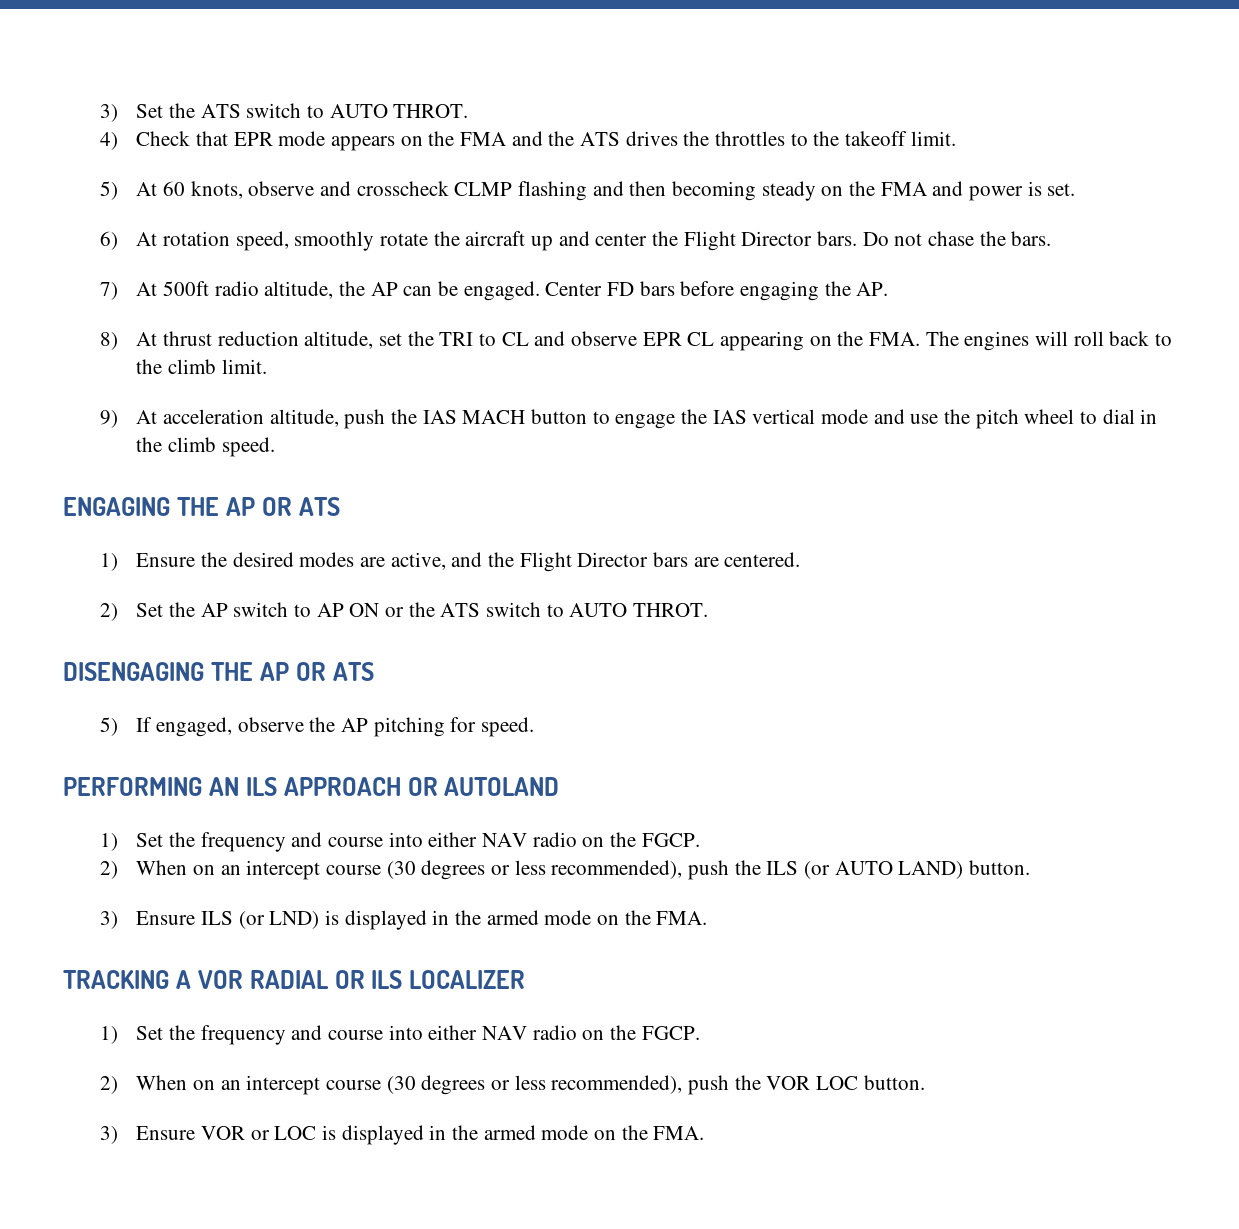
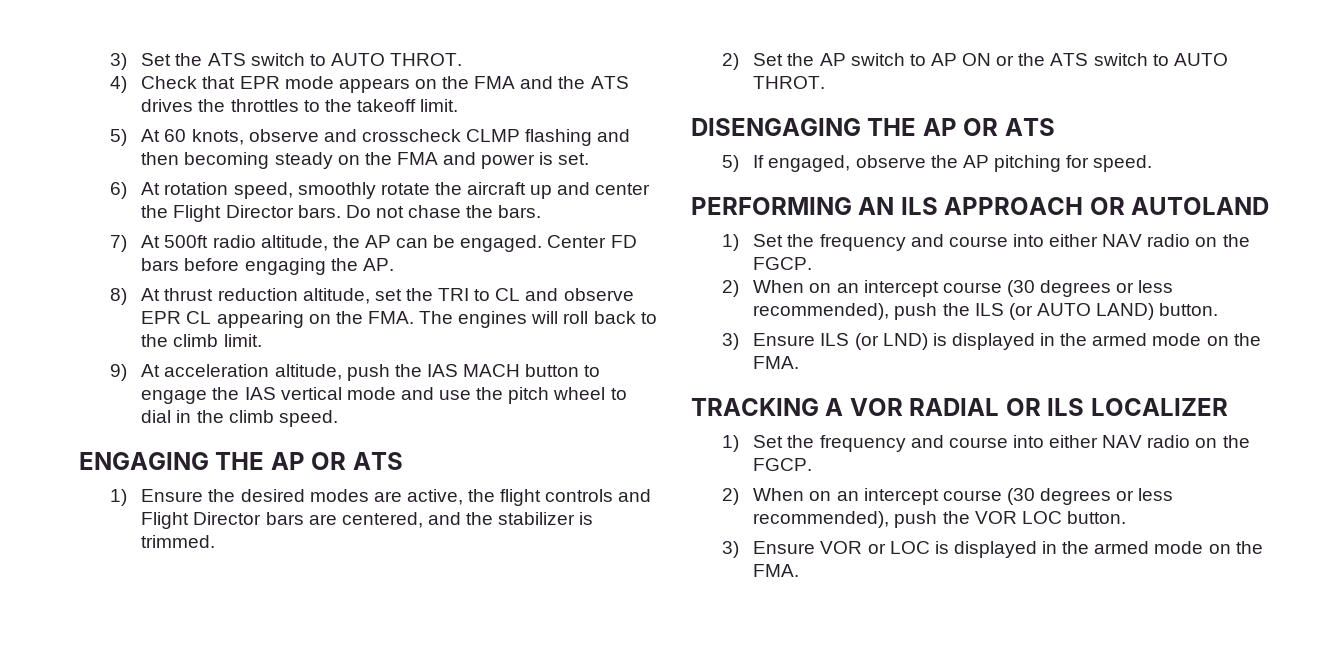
- 1) Ensure the desired modes are active, and the Flight Director bars are centered.
+ 1) Ensure the desired modes are active, the flight controls and Flight Director bars are centered, and the stabilizer is trimmed.

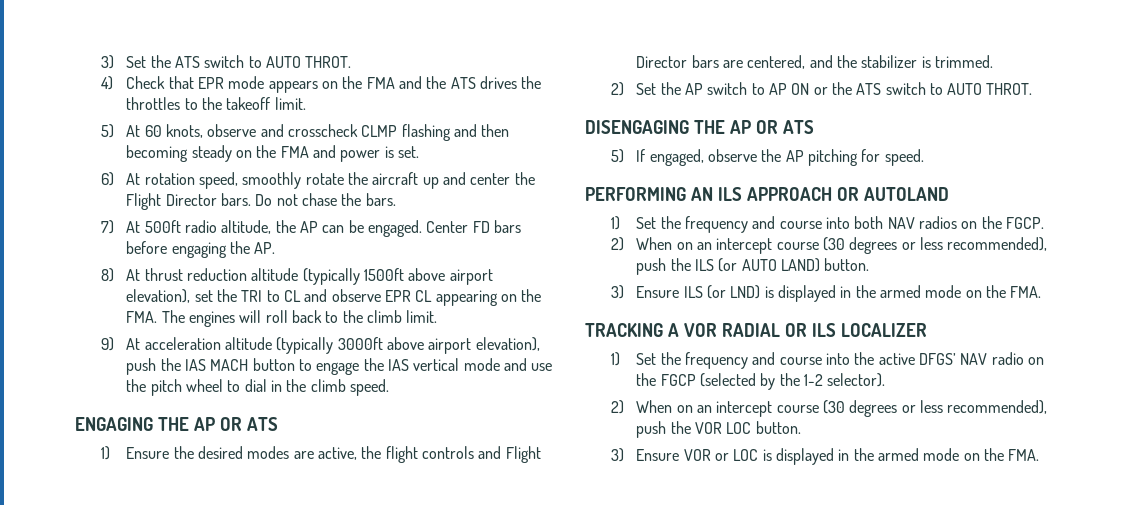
- 8) At thrust reduction altitude, set the TRI to CL and observe EPR CL appearing on the FMA. The engines will roll back to the climb limit.
+ 8) At thrust reduction altitude (typically 1500ft above airport elevation), set the TRI to CL and observe EPR CL appearing on the FMA. The engines will roll back to the climb limit.
- 9) At acceleration altitude, push the IAS MACH button to engage the IAS vertical mode and use the pitch wheel to dial in the climb speed.
+ 9) At acceleration altitude (typically 3000ft above airport elevation), push the IAS MACH button to engage the IAS vertical mode and use the pitch wheel to dial in the climb speed.
  PERFORMING AN ILS APPROACH OR AUTOLAND
- 1) Set the frequency and course into either NAV radio on the FGCP.
+ 1) Set the frequency and course into both NAV radios on the FGCP.
  TRACKING A VOR RADIAL OR ILS LOCALIZER
- 1) Set the frequency and course into either NAV radio on the FGCP.
+ 1) Set the frequency and course into the active DFGS’ NAV radio on the FGCP (selected by the 1-2 selector).

